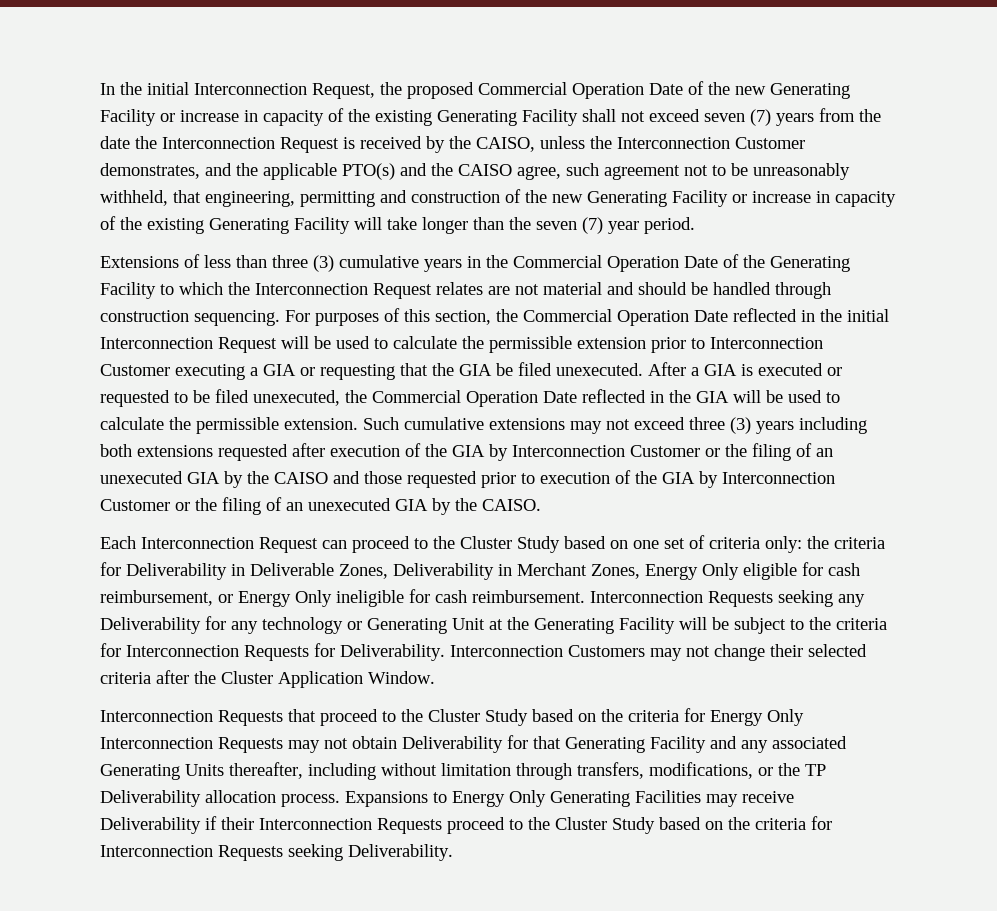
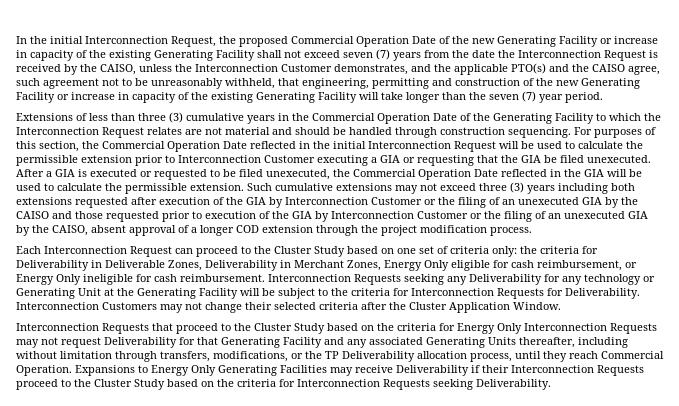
- Such cumulative extensions may not exceed three (3) years including both extensions requested after execution of the GIA by Interconnection Customer or the filing of an unexecuted GIA by the CAISO and those requested prior to execution of the GIA by Interconnection Customer or the filing of an unexecuted GIA by the CAISO.
+ Such cumulative extensions may not exceed three (3) years including both extensions requested after execution of the GIA by Interconnection Customer or the filing of an unexecuted GIA by the CAISO and those requested prior to execution of the GIA by Interconnection Customer or the filing of an unexecuted GIA by the CAISO, absent approval of a longer COD extension through the project modification process.
- Interconnection Requests that proceed to the Cluster Study based on the criteria for Energy Only Interconnection Requests may not obtain Deliverability for that Generating Facility and any associated Generating Units thereafter, including without limitation through transfers, modifications, or the TP Deliverability allocation process.
+ Interconnection Requests that proceed to the Cluster Study based on the criteria for Energy Only Interconnection Requests may not request Deliverability for that Generating Facility and any associated Generating Units thereafter, including without limitation through transfers, modifications, or the TP Deliverability allocation process, until they reach Commercial Operation.

